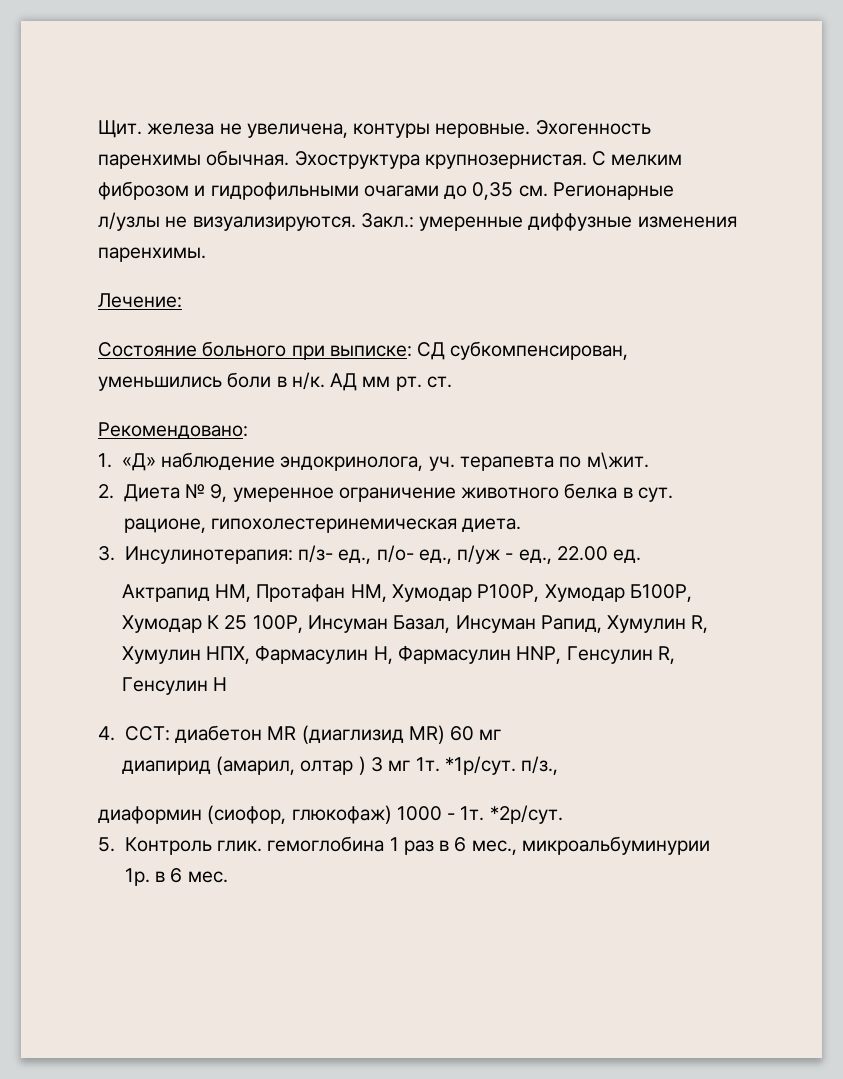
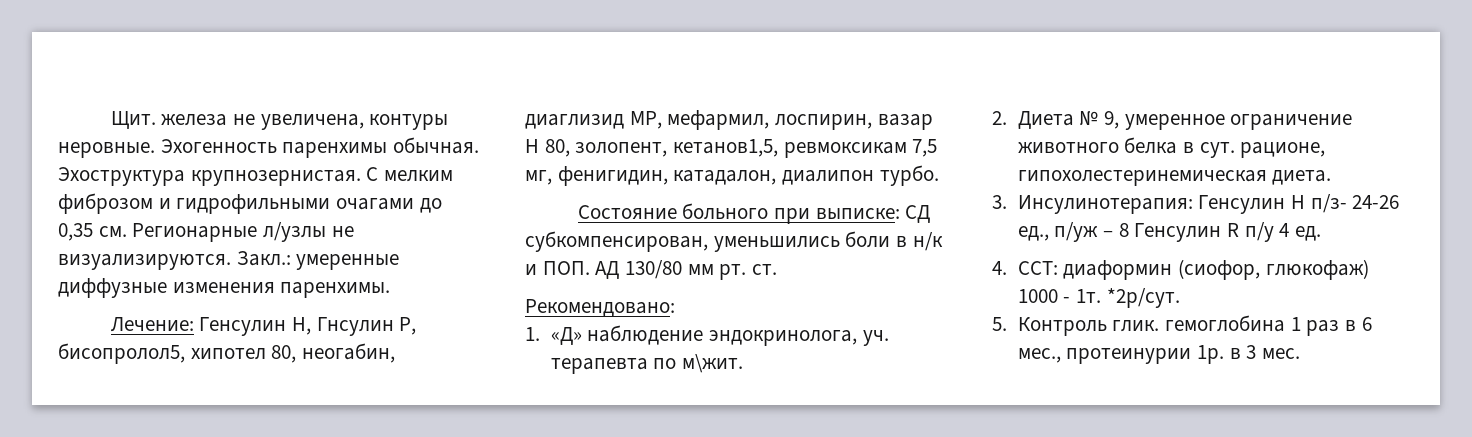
- Лечение:
+ Лечение: Генсулин Н, Гнсулин Р, бисопролол5, хипотел 80, неогабин, диаглизид МР, мефармил, лоспирин, вазар Н 80, золопент, кетанов1,5, ревмоксикам 7,5 мг, фенигидин, катадалон, диалипон турбо.
- Состояние больного при выписке: СД субкомпенсирован, уменьшились боли в н/к. АД мм рт. ст.
+ Состояние больного при выписке: СД субкомпенсирован, уменьшились боли в н/к и ПОП. АД 130/80 мм рт. ст.
- 3. Инсулинотерапия: п/з- ед., п/о- ед., п/уж - ед., 22.00 ед.
- Актрапид НМ, Протафан НМ, Хумодар Р100Р, Хумодар Б100Р, Хумодар К 25 100Р, Инсуман Базал, Инсуман Рапид, Хумулин R, Хумулин НПХ, Фармасулин Н, Фармасулин НNР, Генсулин R, Генсулин Н
- 4. ССТ: диабетон МR (диаглизид МR) 60 мг
- диапирид (амарил, олтар ) 3 мг 1т. *1р/сут. п/з.,
- диаформин (сиофор, глюкофаж) 1000 - 1т.
+ 3. Инсулинотерапия: Генсулин Н п/з- 24-26 ед., п/уж – 8 Генсулин R п/у 4 ед.
+ 4. ССТ: диаформин (сиофор, глюкофаж) 1000 - 1т.
- 5. Контроль глик. гемоглобина 1 раз в 6 мес., микроальбуминурии 1р. в 6 мес.
+ 5. Контроль глик. гемоглобина 1 раз в 6 мес., протеинурии 1р. в 3 мес.

